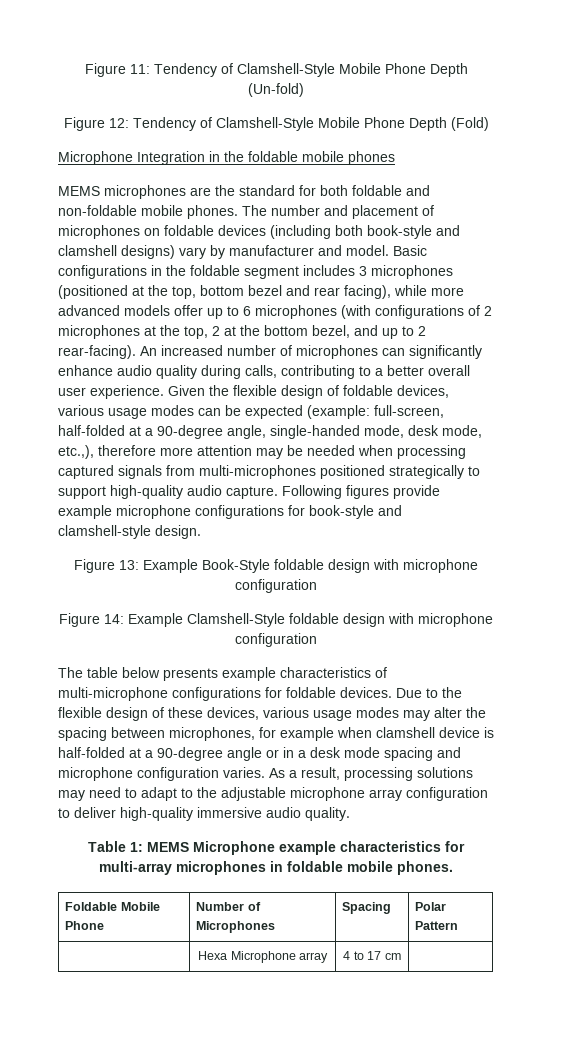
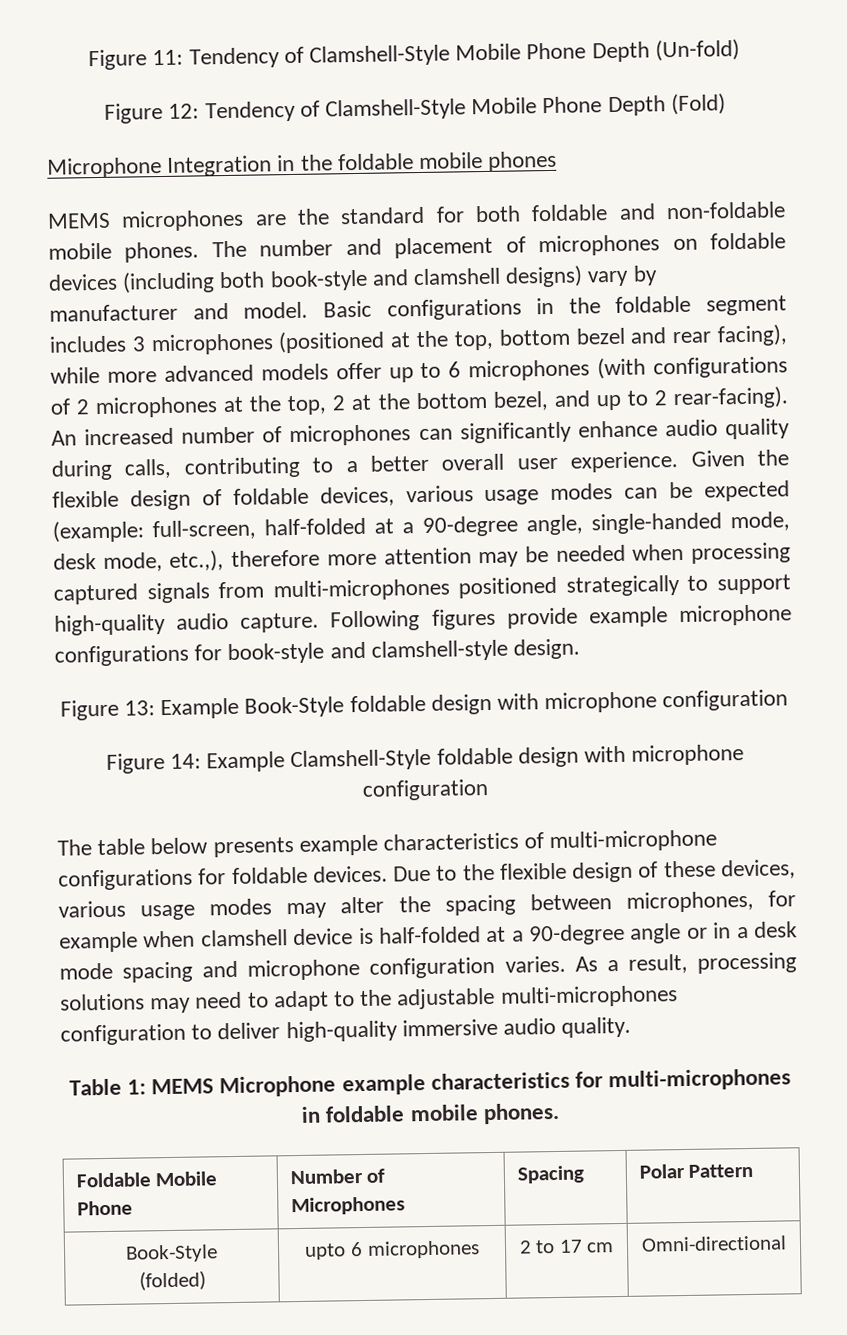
- As a result, processing solutions may need to adapt to the adjustable microphone array configuration to deliver high-quality immersive audio quality.
+ As a result, processing solutions may need to adapt to the adjustable multi-microphones configuration to deliver high-quality immersive audio quality.
- Table 1: MEMS Microphone example characteristics for multi-array microphones in foldable mobile phones.
+ Table 1: MEMS Microphone example characteristics for multi-microphones in foldable mobile phones.
  Foldable Mobile Phone | Number of Microphones | Spacing | Polar Pattern
- | Hexa Microphone array | 4 to 17 cm |
+ Book-Style
+ (folded) | upto 6 microphones | 2 to 17 cm | Omni-directional

